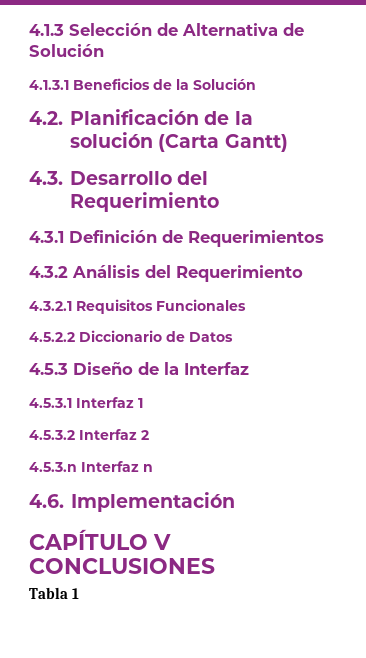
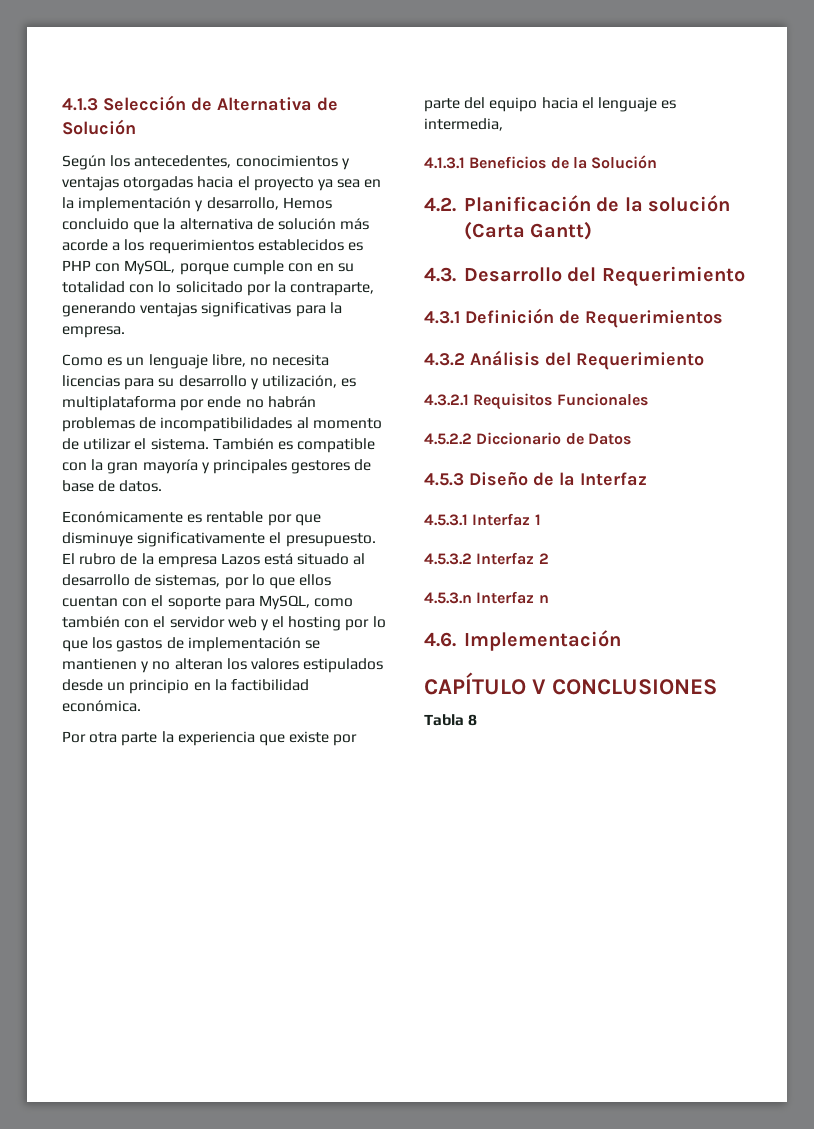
+ Según los antecedentes, conocimientos y ventajas otorgadas hacia el proyecto ya sea en la implementación y desarrollo, Hemos concluido que la alternativa de solución más acorde a los requerimientos establecidos es PHP con MySQL, porque cumple con en su totalidad con lo solicitado por la contraparte, generando ventajas significativas para la empresa.
+ Como es un lenguaje libre, no necesita licencias para su desarrollo y utilización, es multiplataforma por ende no habrán problemas de incompatibilidades al momento de utilizar el sistema. También es compatible con la gran mayoría y principales gestores de base de datos.
+ Económicamente es rentable por que disminuye significativamente el presupuesto. El rubro de la empresa Lazos está situado al desarrollo de sistemas, por lo que ellos cuentan con el soporte para MySQL, como también con el servidor web y el hosting por lo que los gastos de implementación se mantienen y no alteran los valores estipulados desde un principio en la factibilidad económica.
+ Por otra parte la experiencia que existe por parte del equipo hacia el lenguaje es intermedia,
- Tabla 1
+ Tabla 8

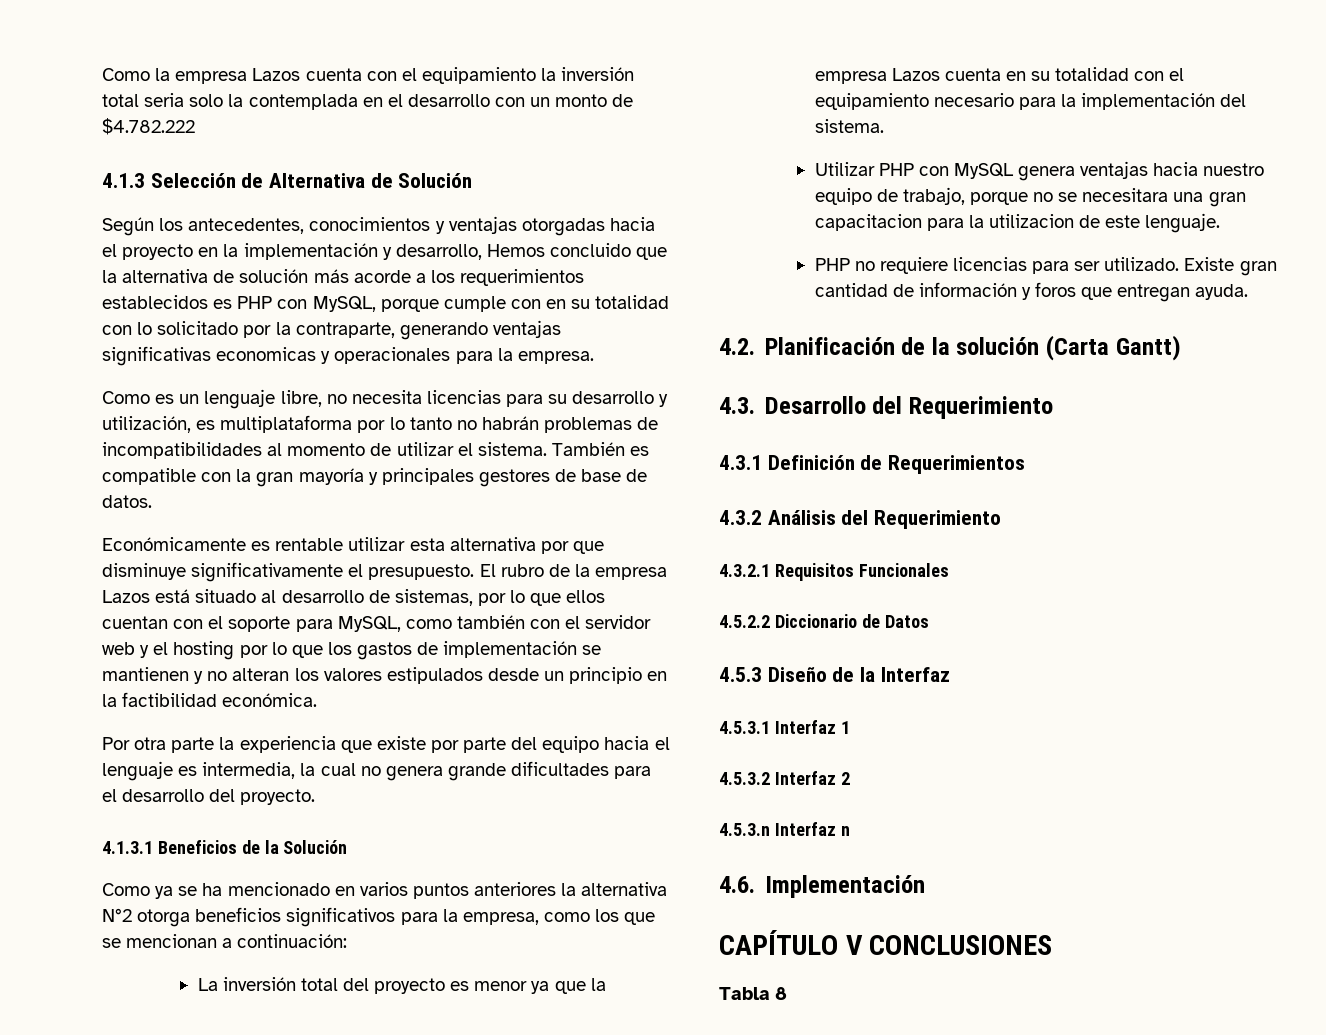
+ Como la empresa Lazos cuenta con el equipamiento la inversión total seria solo la contemplada en el desarrollo con un monto de $4.782.222
- Según los antecedentes, conocimientos y ventajas otorgadas hacia el proyecto ya sea en la implementación y desarrollo, Hemos concluido que la alternativa de solución más acorde a los requerimientos establecidos es PHP con MySQL, porque cumple con en su totalidad con lo solicitado por la contraparte, generando ventajas significativas para la empresa.
+ Según los antecedentes, conocimientos y ventajas otorgadas hacia el proyecto en la implementación y desarrollo, Hemos concluido que la alternativa de solución más acorde a los requerimientos establecidos es PHP con MySQL, porque cumple con en su totalidad con lo solicitado por la contraparte, generando ventajas significativas economicas y operacionales para la empresa.
- Como es un lenguaje libre, no necesita licencias para su desarrollo y utilización, es multiplataforma por ende no habrán problemas de incompatibilidades al momento de utilizar el sistema.
+ Como es un lenguaje libre, no necesita licencias para su desarrollo y utilización, es multiplataforma por lo tanto no habrán problemas de incompatibilidades al momento de utilizar el sistema.
- Económicamente es rentable por que disminuye significativamente el presupuesto.
+ Económicamente es rentable utilizar esta alternativa por que disminuye significativamente el presupuesto.
- Por otra parte la experiencia que existe por parte del equipo hacia el lenguaje es intermedia,
+ Por otra parte la experiencia que existe por parte del equipo hacia el lenguaje es intermedia, la cual no genera grande dificultades para el desarrollo del proyecto.
+ Como ya se ha mencionado en varios puntos anteriores la alternativa N°2 otorga beneficios significativos para la empresa, como los que se mencionan a continuación:
+ La inversión total del proyecto es menor ya que la empresa Lazos cuenta en su totalidad con el equipamiento necesario para la implementación del sistema.
+ Utilizar PHP con MySQL genera ventajas hacia nuestro equipo de trabajo, porque no se necesitara una gran capacitacion para la utilizacion de este lenguaje.
+ PHP no requiere licencias para ser utilizado. Existe gran cantidad de información y foros que entregan ayuda.

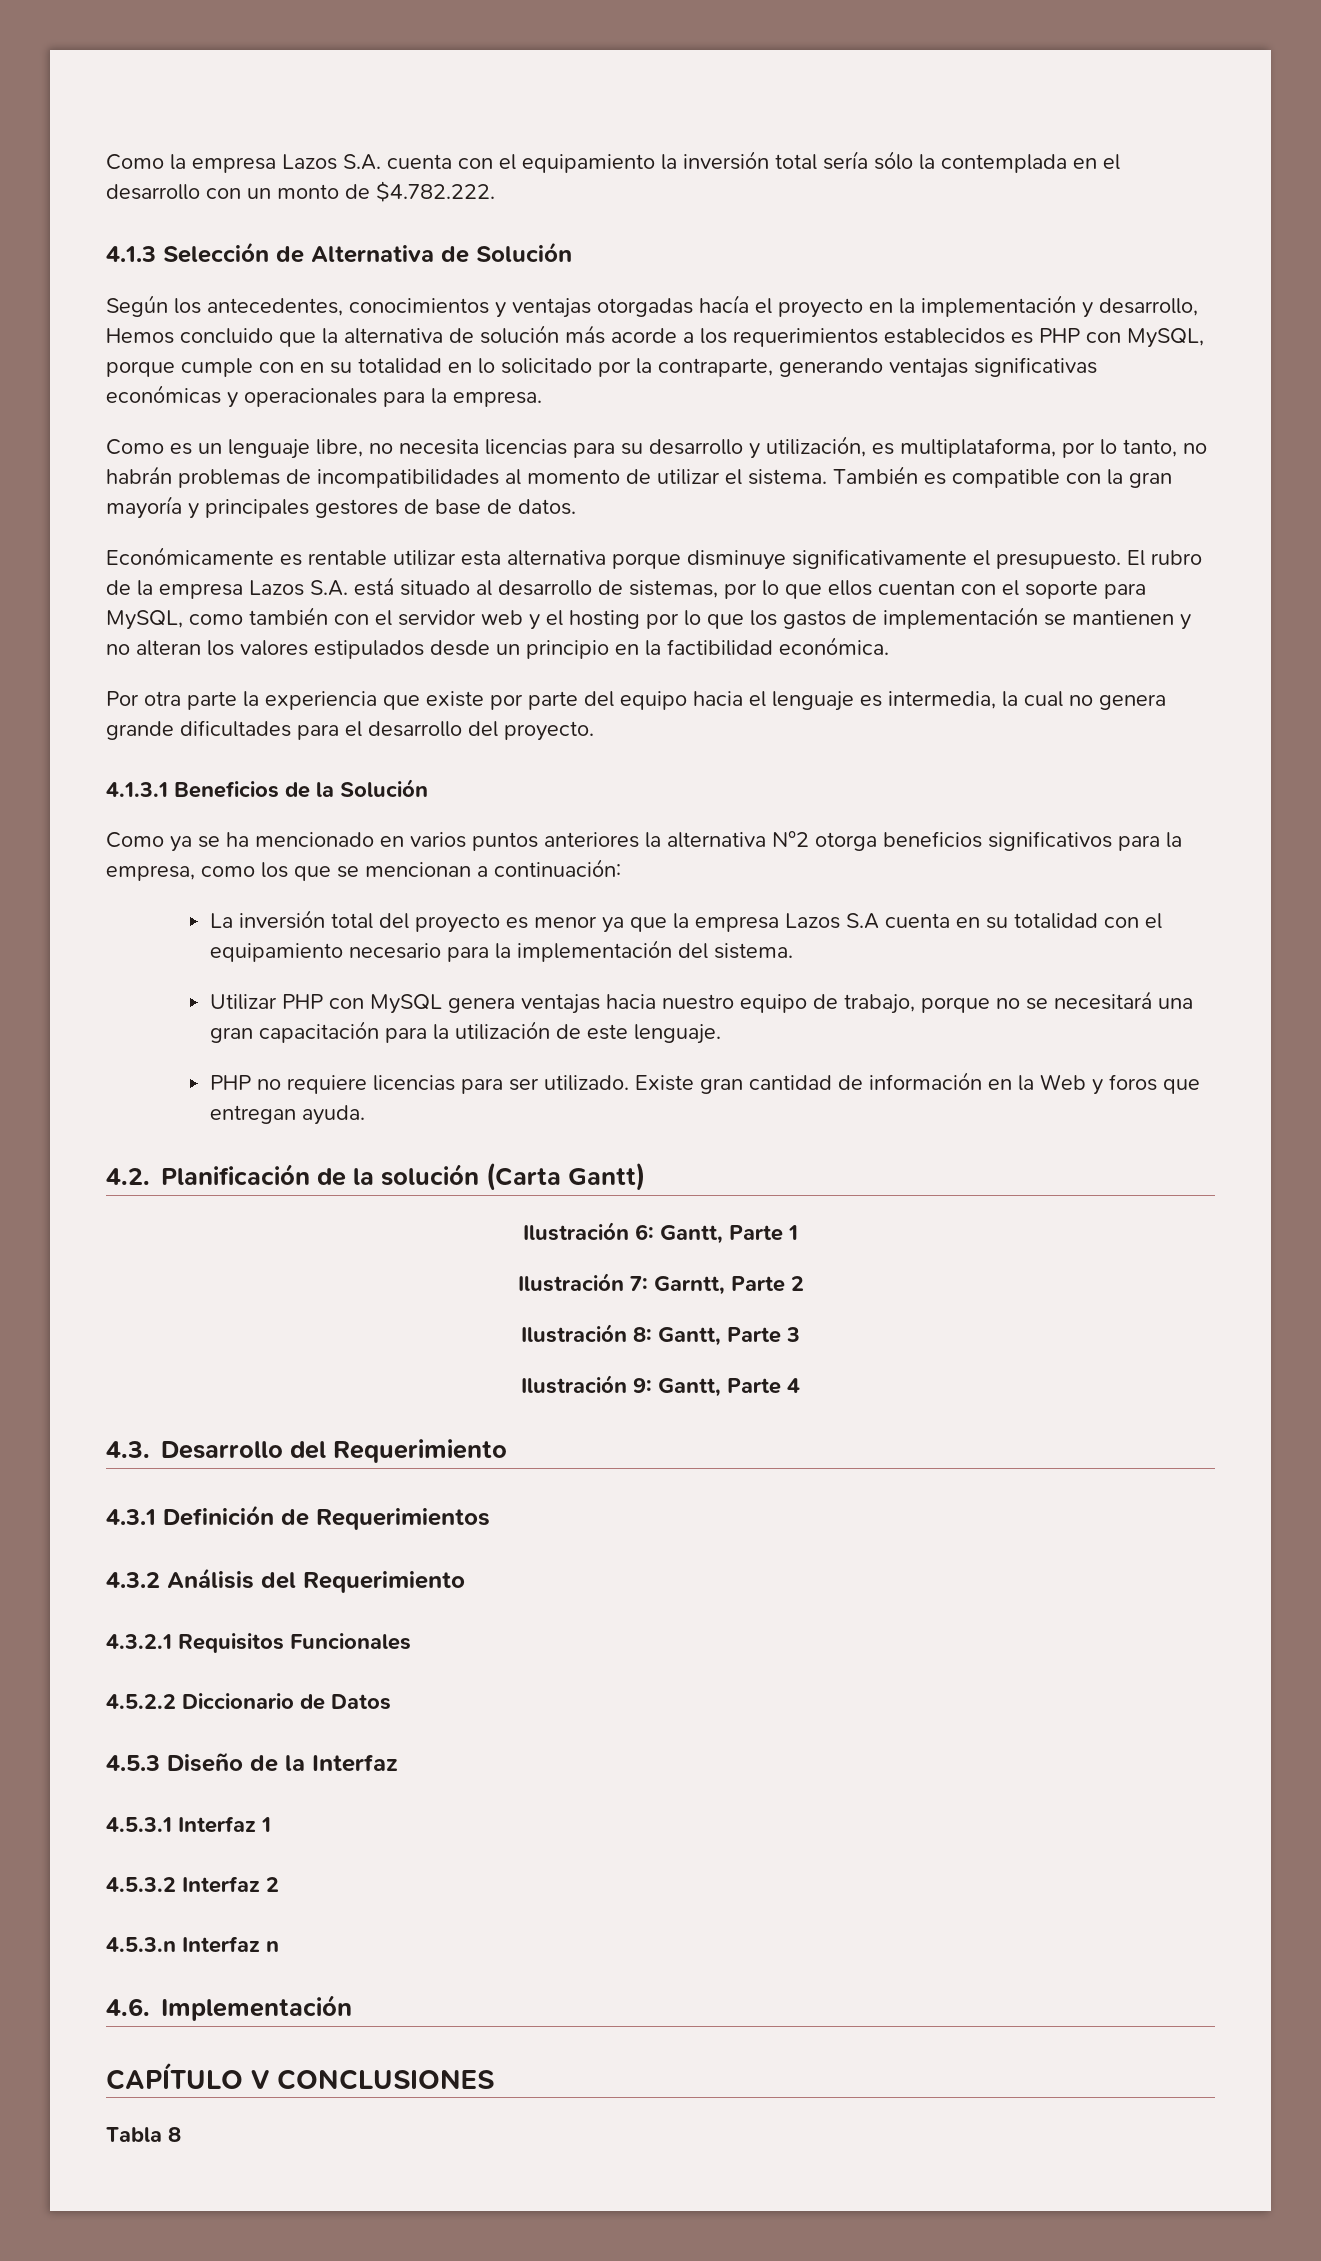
- Como la empresa Lazos cuenta con el equipamiento la inversión total seria solo la contemplada en el desarrollo con un monto de $4.782.222
+ Como la empresa Lazos S.A. cuenta con el equipamiento la inversión total sería sólo la contemplada en el desarrollo con un monto de $4.782.222.
- Según los antecedentes, conocimientos y ventajas otorgadas hacia el proyecto en la implementación y desarrollo, Hemos concluido que la alternativa de solución más acorde a los requerimientos establecidos es PHP con MySQL, porque cumple con en su totalidad con lo solicitado por la contraparte, generando ventajas significativas economicas y operacionales para la empresa.
+ Según los antecedentes, conocimientos y ventajas otorgadas hacía el proyecto en la implementación y desarrollo, Hemos concluido que la alternativa de solución más acorde a los requerimientos establecidos es PHP con MySQL, porque cumple con en su totalidad en lo solicitado por la contraparte, generando ventajas significativas económicas y operacionales para la empresa.
- Como es un lenguaje libre, no necesita licencias para su desarrollo y utilización, es multiplataforma por lo tanto no habrán problemas de incompatibilidades al momento de utilizar el sistema.
+ Como es un lenguaje libre, no necesita licencias para su desarrollo y utilización, es multiplataforma, por lo tanto, no habrán problemas de incompatibilidades al momento de utilizar el sistema.
- Económicamente es rentable utilizar esta alternativa por que disminuye significativamente el presupuesto.
+ Económicamente es rentable utilizar esta alternativa porque disminuye significativamente el presupuesto.
- El rubro de la empresa Lazos está situado al desarrollo de sistemas, por lo que ellos cuentan con el soporte para MySQL, como también con el servidor web y el hosting por lo que los gastos de implementación se mantienen y no alteran los valores estipulados desde un principio en la factibilidad económica.
+ El rubro de la empresa Lazos S.A. está situado al desarrollo de sistemas, por lo que ellos cuentan con el soporte para MySQL, como también con el servidor web y el hosting por lo que los gastos de implementación se mantienen y no alteran los valores estipulados desde un principio en la factibilidad económica.
- La inversión total del proyecto es menor ya que la empresa Lazos cuenta en su totalidad con el equipamiento necesario para la implementación del sistema.
+ La inversión total del proyecto es menor ya que la empresa Lazos S.A cuenta en su totalidad con el equipamiento necesario para la implementación del sistema.
- Utilizar PHP con MySQL genera ventajas hacia nuestro equipo de trabajo, porque no se necesitara una gran capacitacion para la utilizacion de este lenguaje.
+ Utilizar PHP con MySQL genera ventajas hacia nuestro equipo de trabajo, porque no se necesitará una gran capacitación para la utilización de este lenguaje.
- Existe gran cantidad de información y foros que entregan ayuda.
+ Existe gran cantidad de información en la Web y foros que entregan ayuda.
+ Ilustración 6: Gantt, Parte 1
+ Ilustración 7: Garntt, Parte 2
+ Ilustración 8: Gantt, Parte 3
+ Ilustración 9: Gantt, Parte 4

